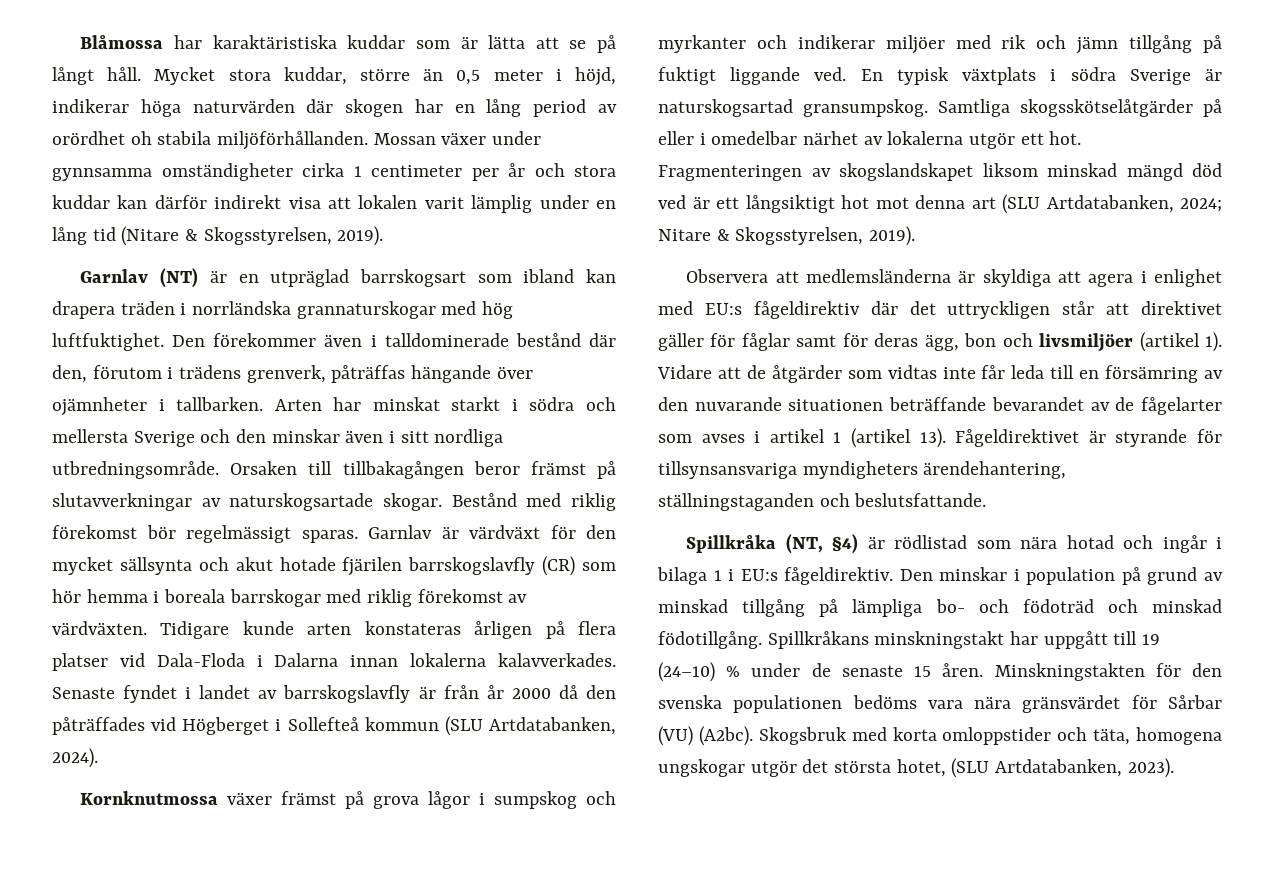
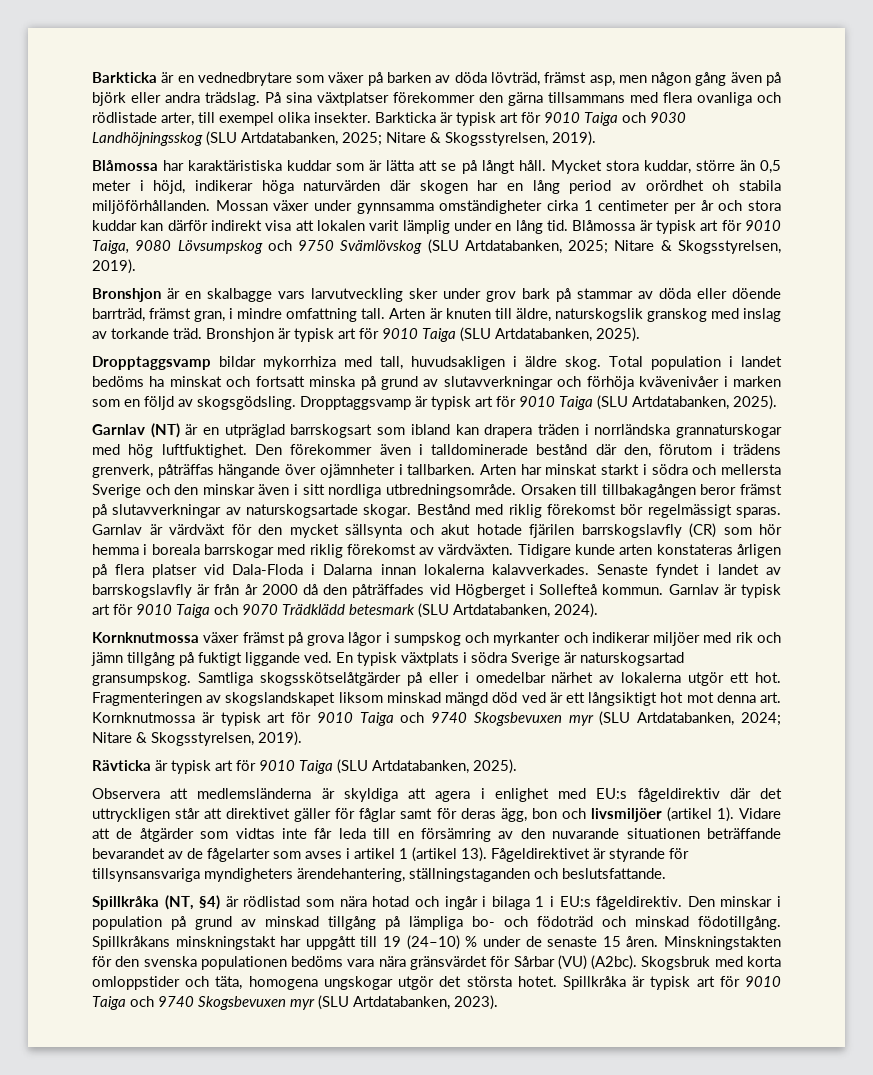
+ Barkticka är en vednedbrytare som växer på barken av döda lövträd, främst asp, men någon gång även på björk eller andra trädslag. På sina växtplatser förekommer den gärna tillsammans med flera ovanliga och rödlistade arter, till exempel olika insekter. Barkticka är typisk art för 9010 Taiga och 9030 Landhöjningsskog (SLU Artdatabanken, 2025; Nitare & Skogsstyrelsen, 2019).
- Mossan växer under gynnsamma omständigheter cirka 1 centimeter per år och stora kuddar kan därför indirekt visa att lokalen varit lämplig under en lång tid (Nitare & Skogsstyrelsen, 2019).
+ Mossan växer under gynnsamma omständigheter cirka 1 centimeter per år och stora kuddar kan därför indirekt visa att lokalen varit lämplig under en lång tid. Blåmossa är typisk art för 9010 Taiga, 9080 Lövsumpskog och 9750 Svämlövskog (SLU Artdatabanken, 2025; Nitare & Skogsstyrelsen, 2019).
+ Bronshjon är en skalbagge vars larvutveckling sker under grov bark på stammar av döda eller döende barrträd, främst gran, i mindre omfattning tall. Arten är knuten till äldre, naturskogslik granskog med inslag av torkande träd. Bronshjon är typisk art för 9010 Taiga (SLU Artdatabanken, 2025).
+ Dropptaggsvamp bildar mykorrhiza med tall, huvudsakligen i äldre skog. Total population i landet bedöms ha minskat och fortsatt minska på grund av slutavverkningar och förhöja kvävenivåer i marken som en följd av skogsgödsling. Dropptaggsvamp är typisk art för 9010 Taiga (SLU Artdatabanken, 2025).
- Senaste fyndet i landet av barrskogslavfly är från år 2000 då den påträffades vid Högberget i Sollefteå kommun (SLU Artdatabanken, 2024).
+ Senaste fyndet i landet av barrskogslavfly är från år 2000 då den påträffades vid Högberget i Sollefteå kommun. Garnlav är typisk art för 9010 Taiga och 9070 Trädklädd betesmark (SLU Artdatabanken, 2024).
- Fragmenteringen av skogslandskapet liksom minskad mängd död ved är ett långsiktigt hot mot denna art (SLU Artdatabanken, 2024; Nitare & Skogsstyrelsen, 2019).
+ Fragmenteringen av skogslandskapet liksom minskad mängd död ved är ett långsiktigt hot mot denna art. Kornknutmossa är typisk art för 9010 Taiga och 9740 Skogsbevuxen myr (SLU Artdatabanken, 2024; Nitare & Skogsstyrelsen, 2019).
+ Rävticka är typisk art för 9010 Taiga (SLU Artdatabanken, 2025).
- Skogsbruk med korta omloppstider och täta, homogena ungskogar utgör det största hotet, (SLU Artdatabanken, 2023).
+ Skogsbruk med korta omloppstider och täta, homogena ungskogar utgör det största hotet. Spillkråka är typisk art för 9010 Taiga och 9740 Skogsbevuxen myr (SLU Artdatabanken, 2023).

